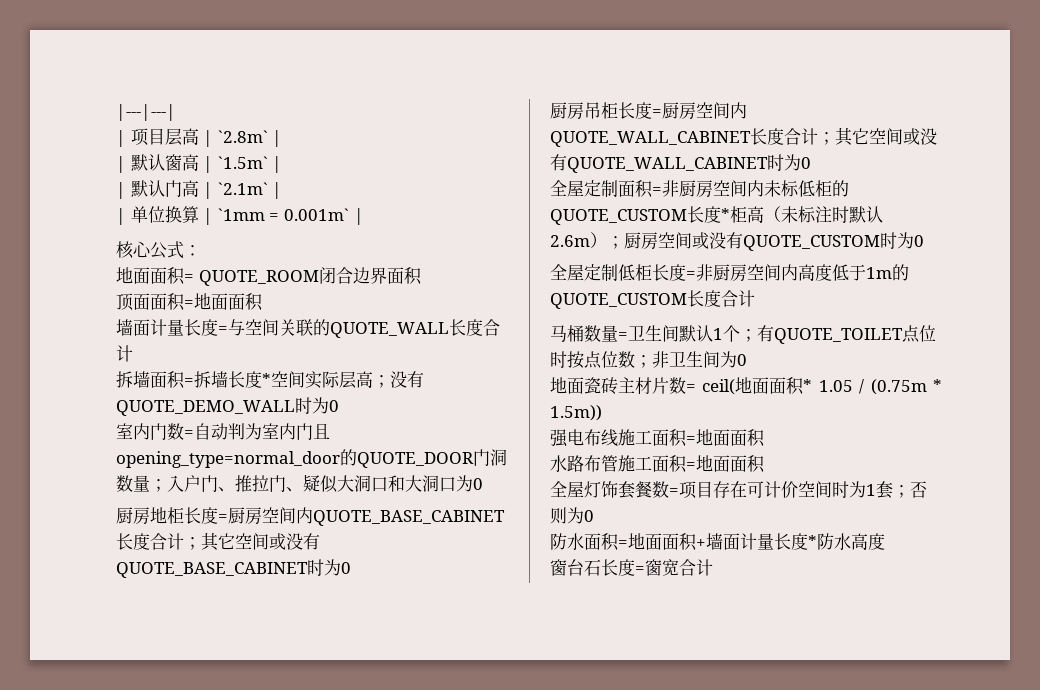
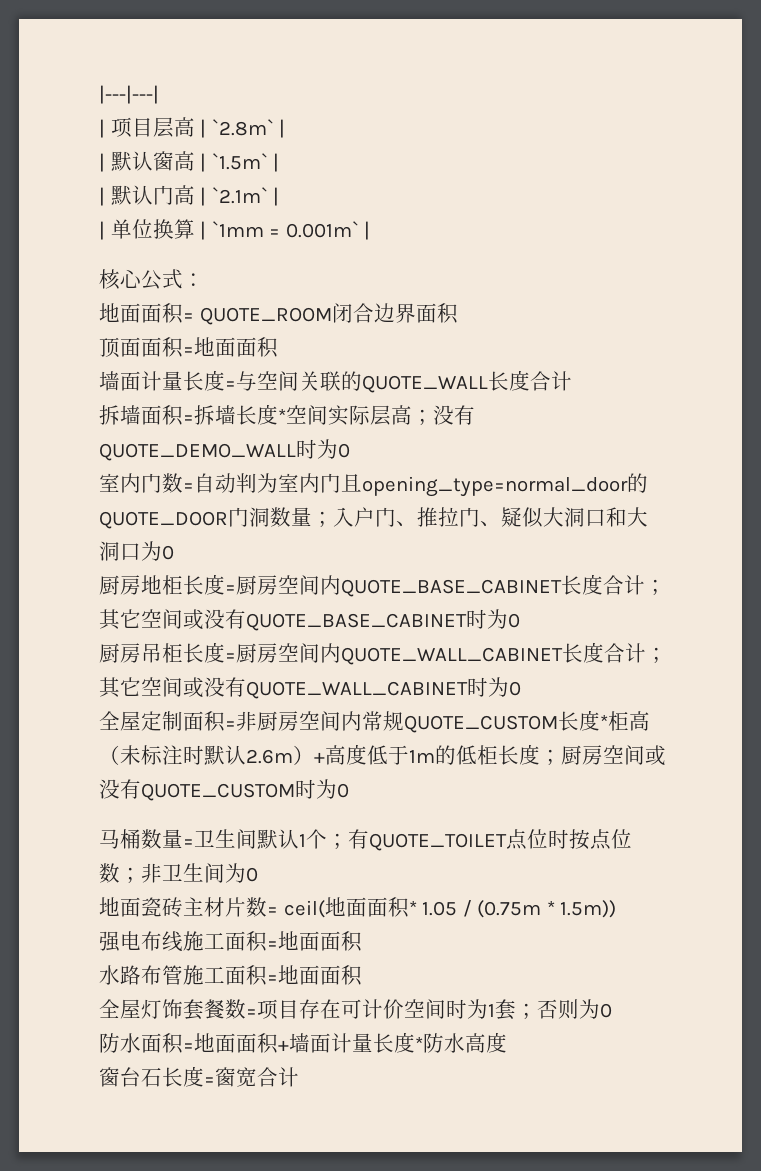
- 全屋定制面积=非厨房空间内未标低柜的QUOTE_CUSTOM长度*柜高（未标注时默认2.6m）；厨房空间或没有QUOTE_CUSTOM时为0
+ 全屋定制面积=非厨房空间内常规QUOTE_CUSTOM长度*柜高（未标注时默认2.6m）+高度低于1m的低柜长度；厨房空间或没有QUOTE_CUSTOM时为0
- 全屋定制低柜长度=非厨房空间内高度低于1m的QUOTE_CUSTOM长度合计

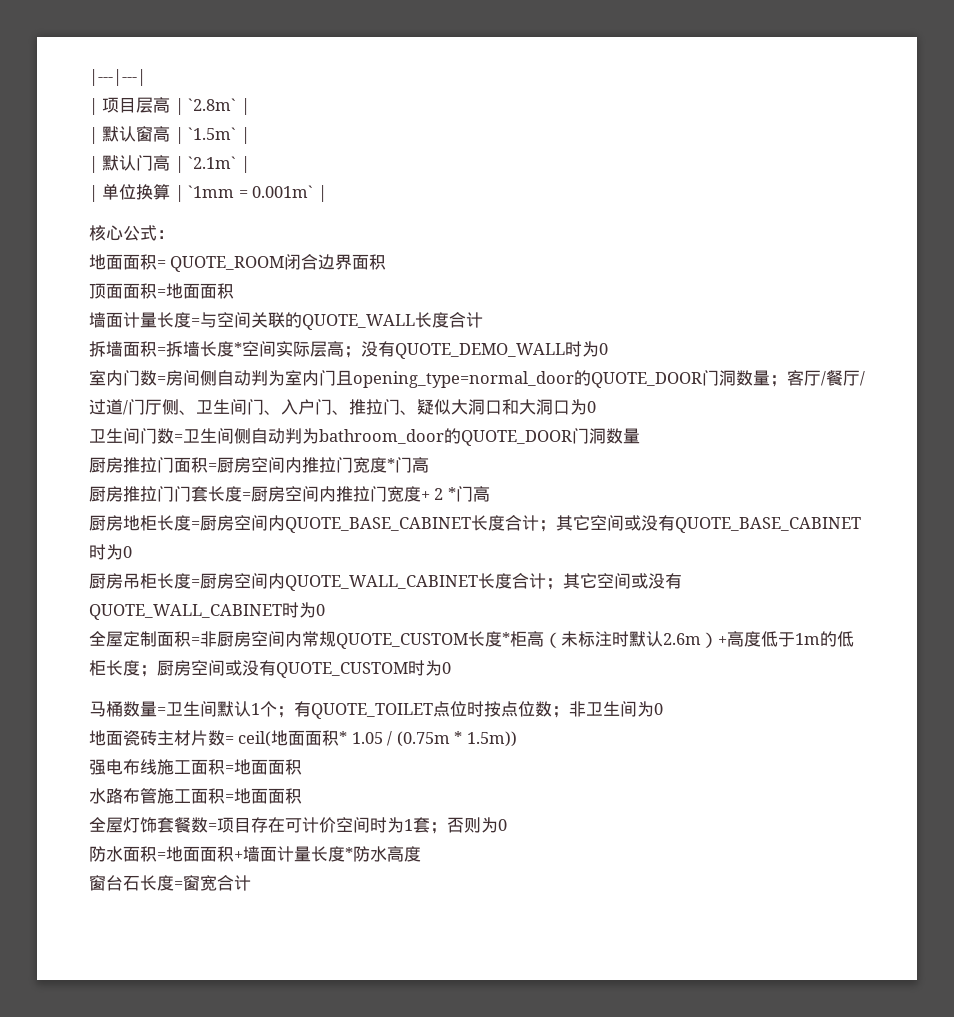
- 室内门数=自动判为室内门且opening_type=normal_door的QUOTE_DOOR门洞数量；入户门、推拉门、疑似大洞口和大洞口为0
+ 室内门数=房间侧自动判为室内门且opening_type=normal_door的QUOTE_DOOR门洞数量；客厅/餐厅/过道/门厅侧、卫生间门、入户门、推拉门、疑似大洞口和大洞口为0
+ 卫生间门数=卫生间侧自动判为bathroom_door的QUOTE_DOOR门洞数量
+ 厨房推拉门面积=厨房空间内推拉门宽度*门高
+ 厨房推拉门门套长度=厨房空间内推拉门宽度+ 2 *门高

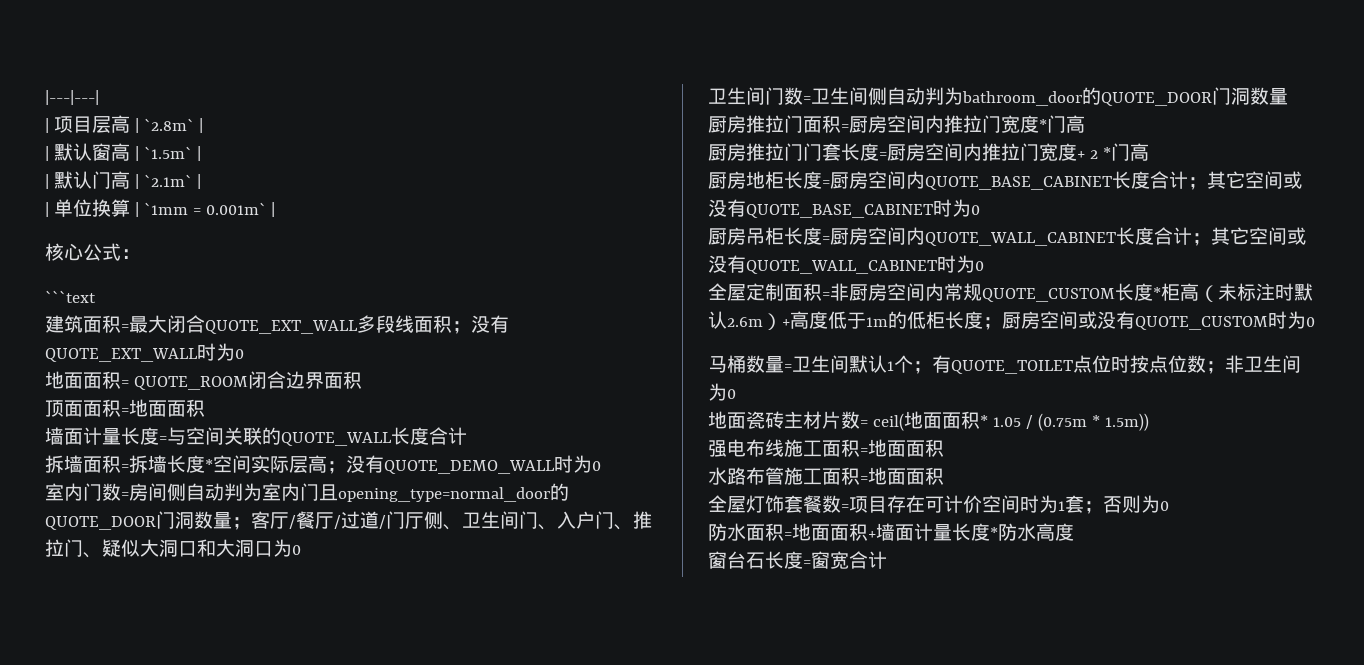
+ ```text
+ 建筑面积=最大闭合QUOTE_EXT_WALL多段线面积；没有QUOTE_EXT_WALL时为0

